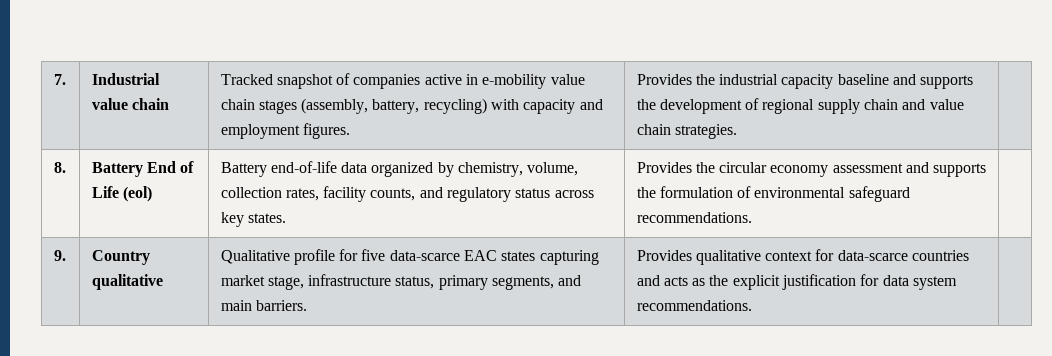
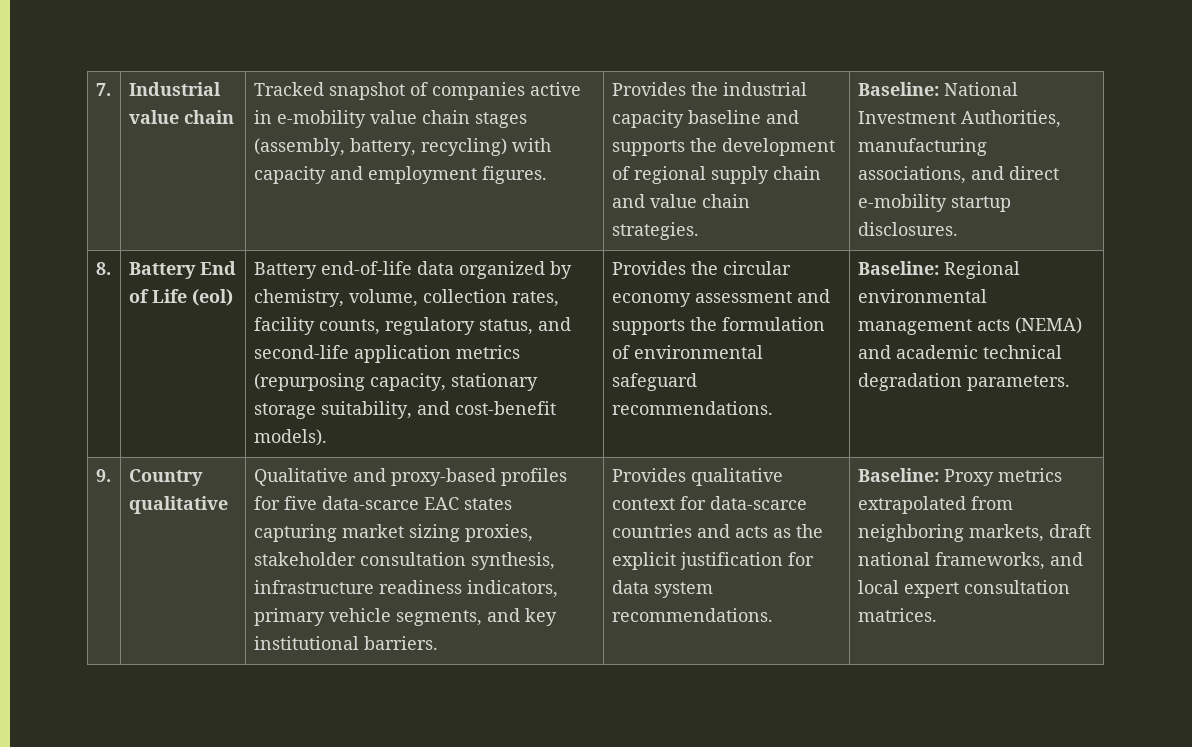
+ Baseline: National Investment Authorities, manufacturing associations, and direct e-mobility startup disclosures.
- Battery end-of-life data organized by chemistry, volume, collection rates, facility counts, and regulatory status across key states.
+ Battery end-of-life data organized by chemistry, volume, collection rates, facility counts, regulatory status, and second-life application metrics (repurposing capacity, stationary storage suitability, and cost-benefit models).
+ Baseline: Regional environmental management acts (NEMA) and academic technical degradation parameters.
- Qualitative profile for five data-scarce EAC states capturing market stage, infrastructure status, primary segments, and main barriers.
+ Qualitative and proxy-based profiles for five data-scarce EAC states capturing market sizing proxies, stakeholder consultation synthesis, infrastructure readiness indicators, primary vehicle segments, and key institutional barriers.
+ Baseline: Proxy metrics extrapolated from neighboring markets, draft national frameworks, and local expert consultation matrices.

